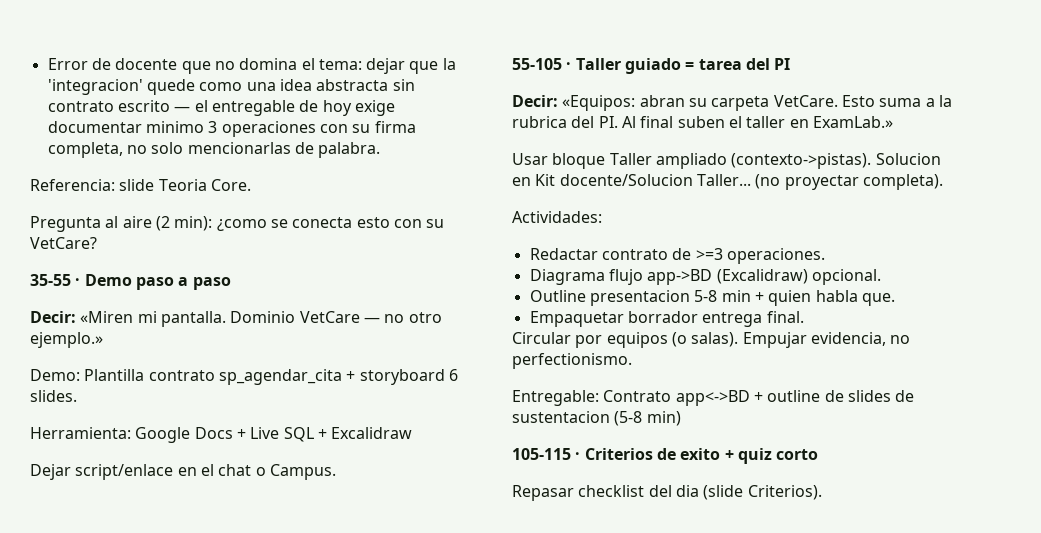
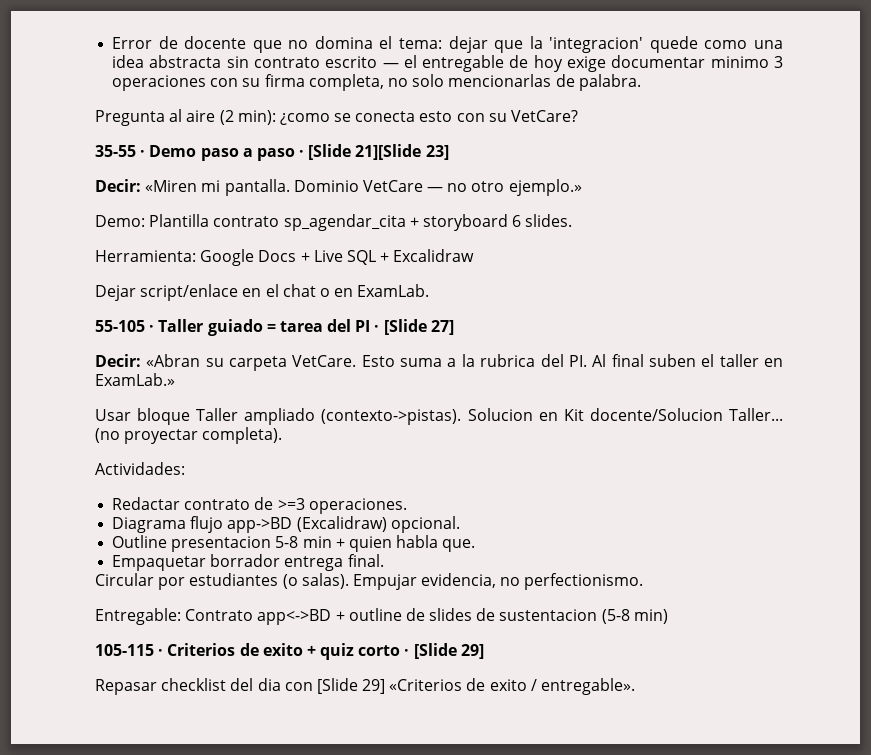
- Referencia: slide Teoria Core.
- 35-55 · Demo paso a paso
+ 35-55 · Demo paso a paso · [Slide 21][Slide 23]
- Dejar script/enlace en el chat o Campus.
+ Dejar script/enlace en el chat o en ExamLab.
- 55-105 · Taller guiado = tarea del PI
- Decir: «Equipos: abran su carpeta VetCare.
+ 55-105 · Taller guiado = tarea del PI · [Slide 27]
+ Decir: «Abran su carpeta VetCare.
- Circular por equipos (o salas).
+ Circular por estudiantes (o salas).
- 105-115 · Criterios de exito + quiz corto
+ 105-115 · Criterios de exito + quiz corto · [Slide 29]
- Repasar checklist del dia (slide Criterios).
+ Repasar checklist del dia con [Slide 29] «Criterios de exito / entregable».

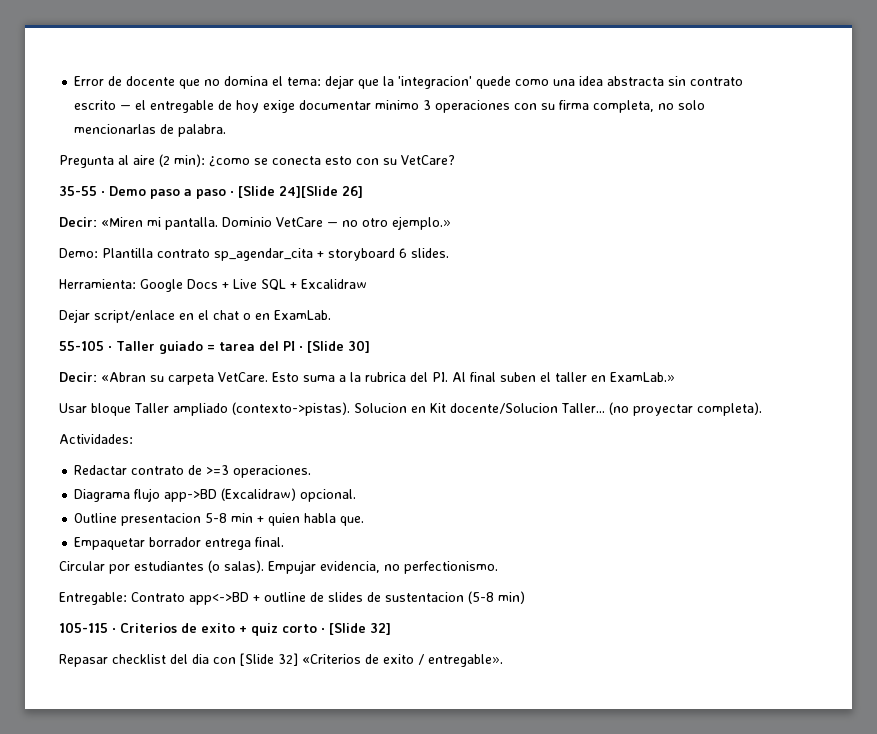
- 35-55 · Demo paso a paso · [Slide 21][Slide 23]
+ 35-55 · Demo paso a paso · [Slide 24][Slide 26]
- 55-105 · Taller guiado = tarea del PI · [Slide 27]
+ 55-105 · Taller guiado = tarea del PI · [Slide 30]
- 105-115 · Criterios de exito + quiz corto · [Slide 29]
+ 105-115 · Criterios de exito + quiz corto · [Slide 32]
- Repasar checklist del dia con [Slide 29] «Criterios de exito / entregable».
+ Repasar checklist del dia con [Slide 32] «Criterios de exito / entregable».

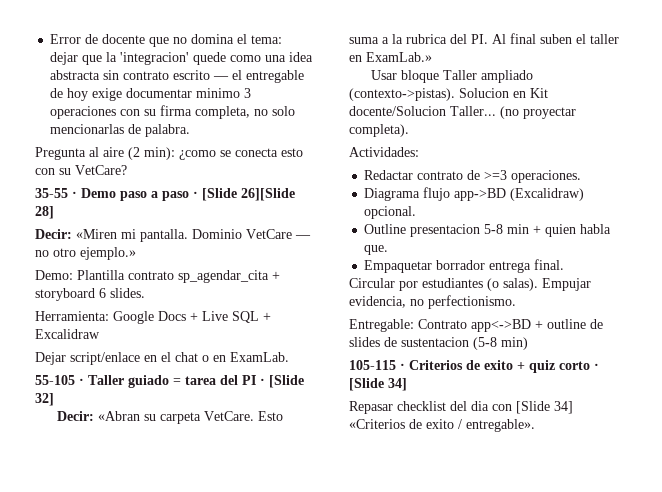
- 35-55 · Demo paso a paso · [Slide 24][Slide 26]
+ 35-55 · Demo paso a paso · [Slide 26][Slide 28]
- 55-105 · Taller guiado = tarea del PI · [Slide 30]
+ 55-105 · Taller guiado = tarea del PI · [Slide 32]
- 105-115 · Criterios de exito + quiz corto · [Slide 32]
+ 105-115 · Criterios de exito + quiz corto · [Slide 34]
- Repasar checklist del dia con [Slide 32] «Criterios de exito / entregable».
+ Repasar checklist del dia con [Slide 34] «Criterios de exito / entregable».

